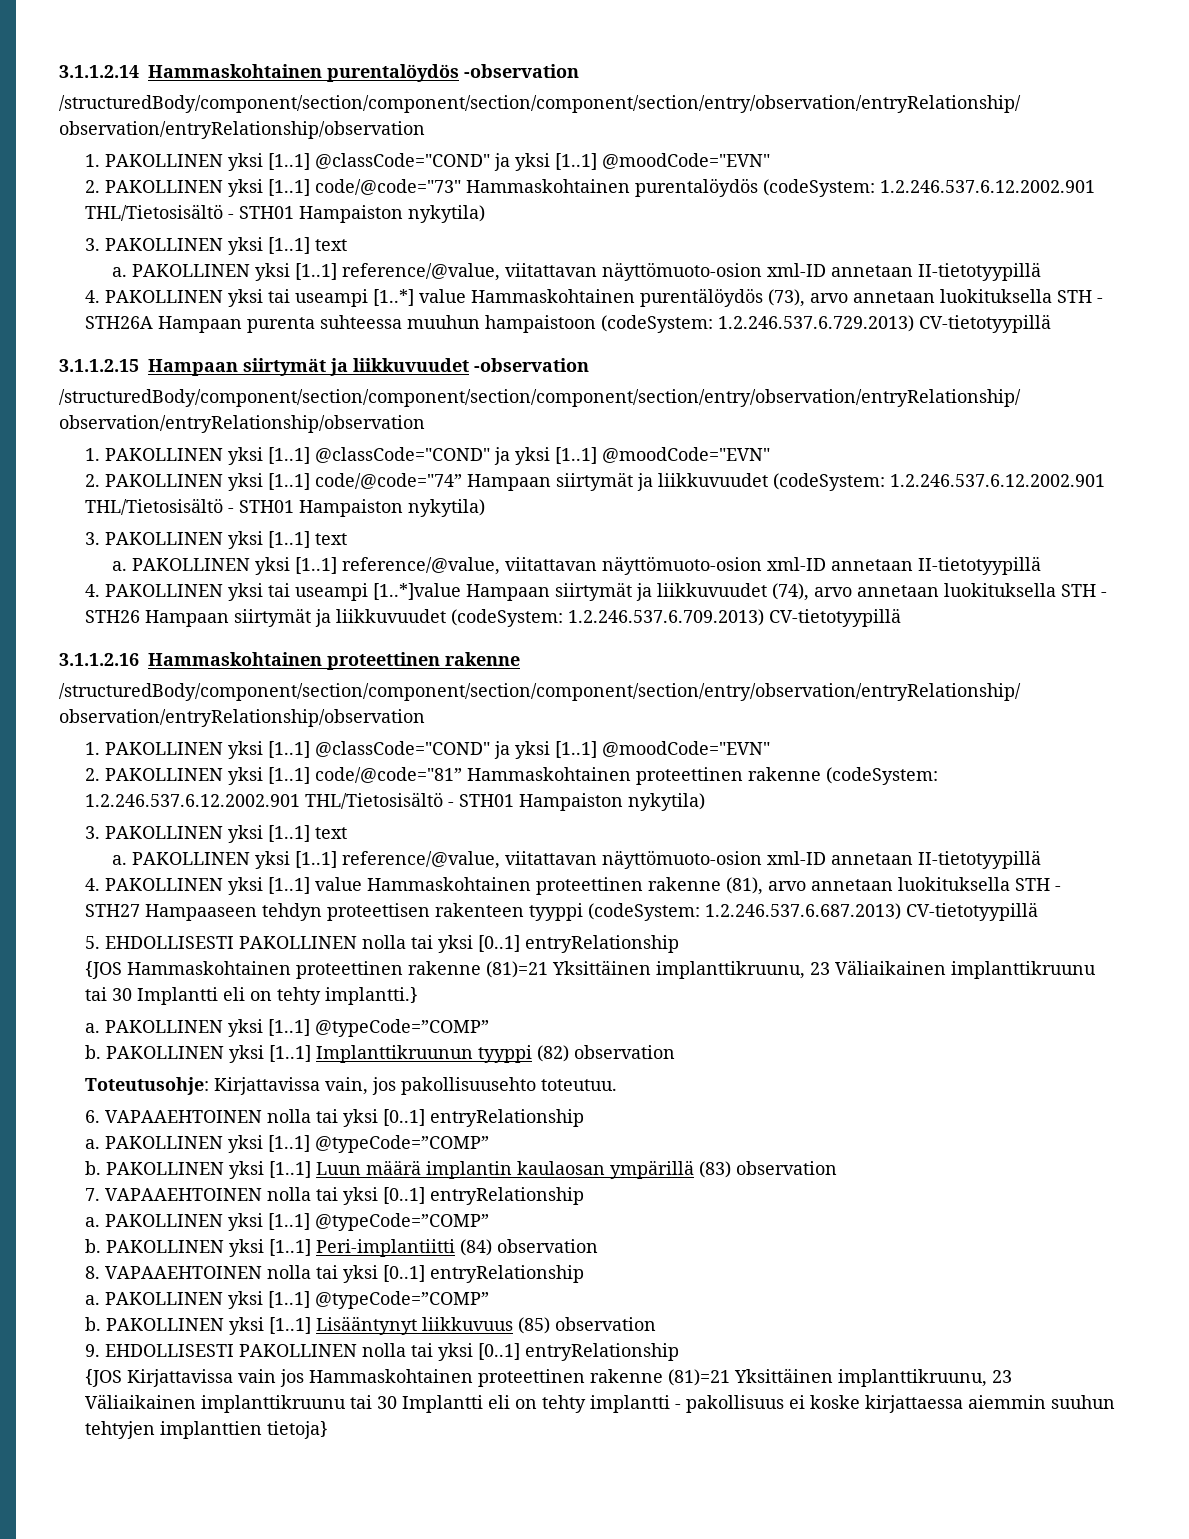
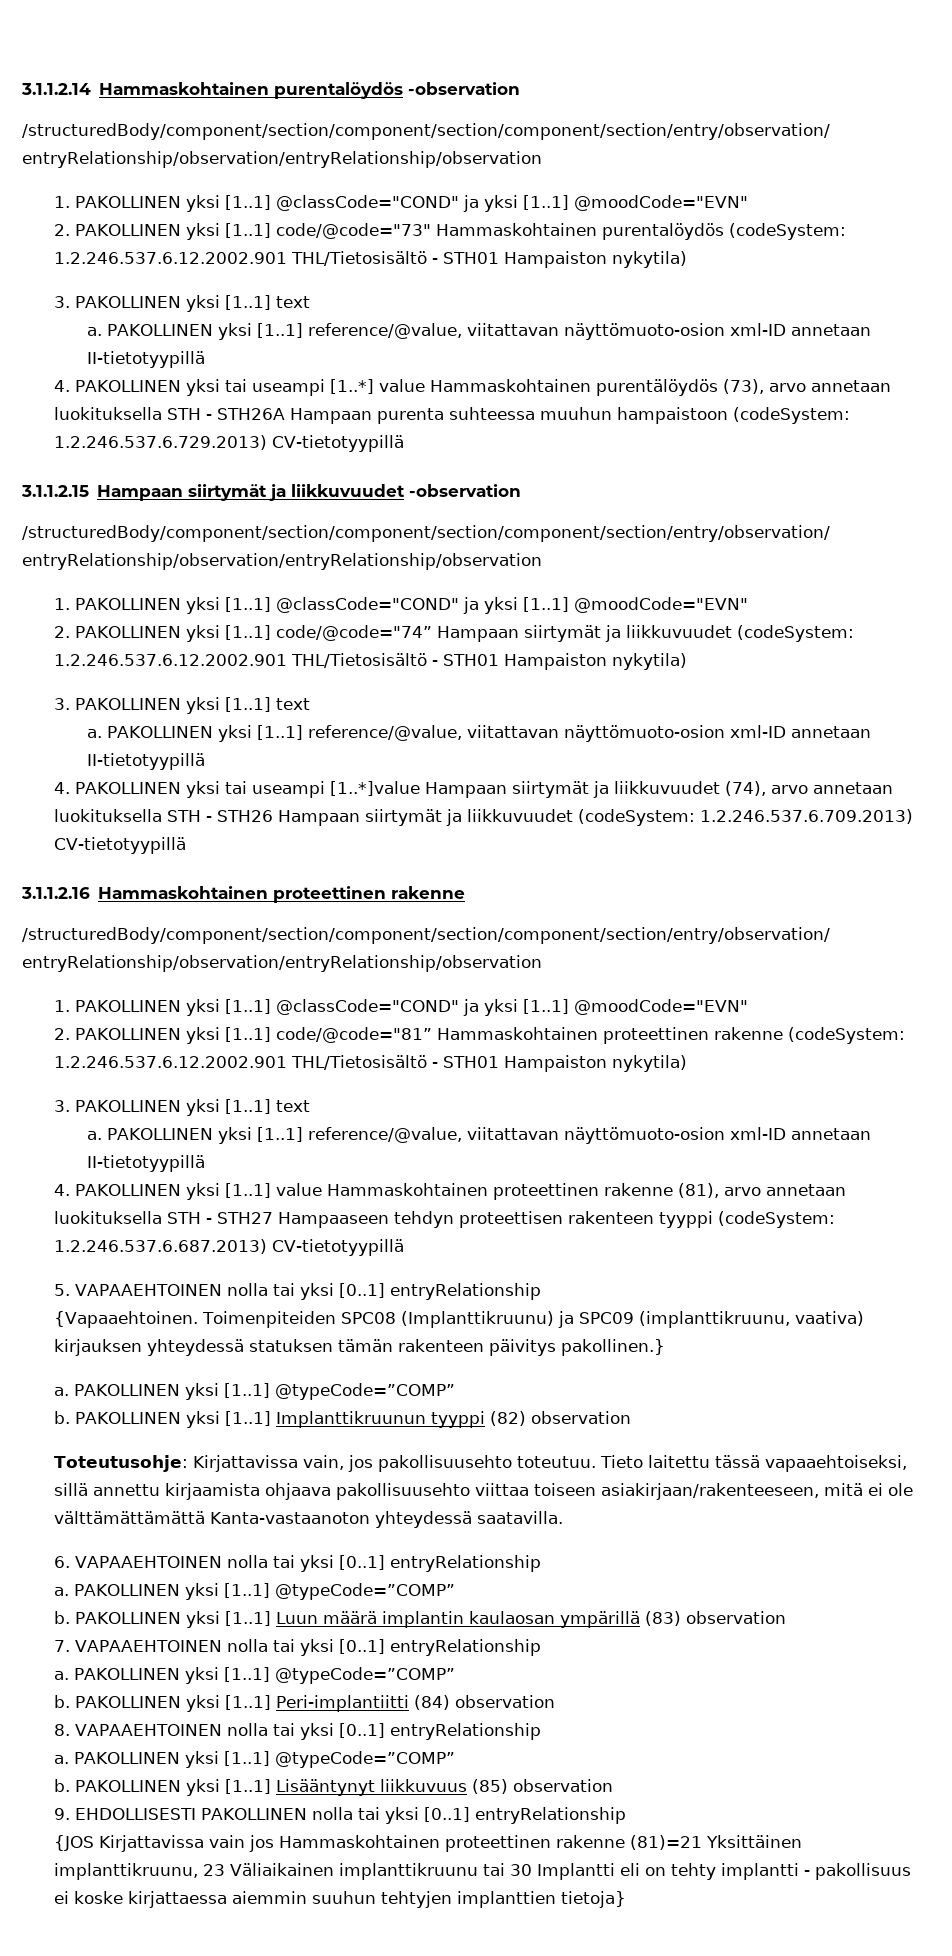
- 5. EHDOLLISESTI PAKOLLINEN nolla tai yksi [0..1] entryRelationship
- {JOS Hammaskohtainen proteettinen rakenne (81)=21 Yksittäinen implanttikruunu, 23 Väliaikainen implanttikruunu tai 30 Implantti eli on tehty implantti.}
+ 5. VAPAAEHTOINEN nolla tai yksi [0..1] entryRelationship
+ {Vapaaehtoinen. Toimenpiteiden SPC08 (Implanttikruunu) ja SPC09 (implanttikruunu, vaativa) kirjauksen yhteydessä statuksen tämän rakenteen päivitys pakollinen.}
+ Tieto laitettu tässä vapaaehtoiseksi, sillä annettu kirjaamista ohjaava pakollisuusehto viittaa toiseen asiakirjaan/rakenteeseen, mitä ei ole välttämättämättä Kanta-vastaanoton yhteydessä saatavilla.

